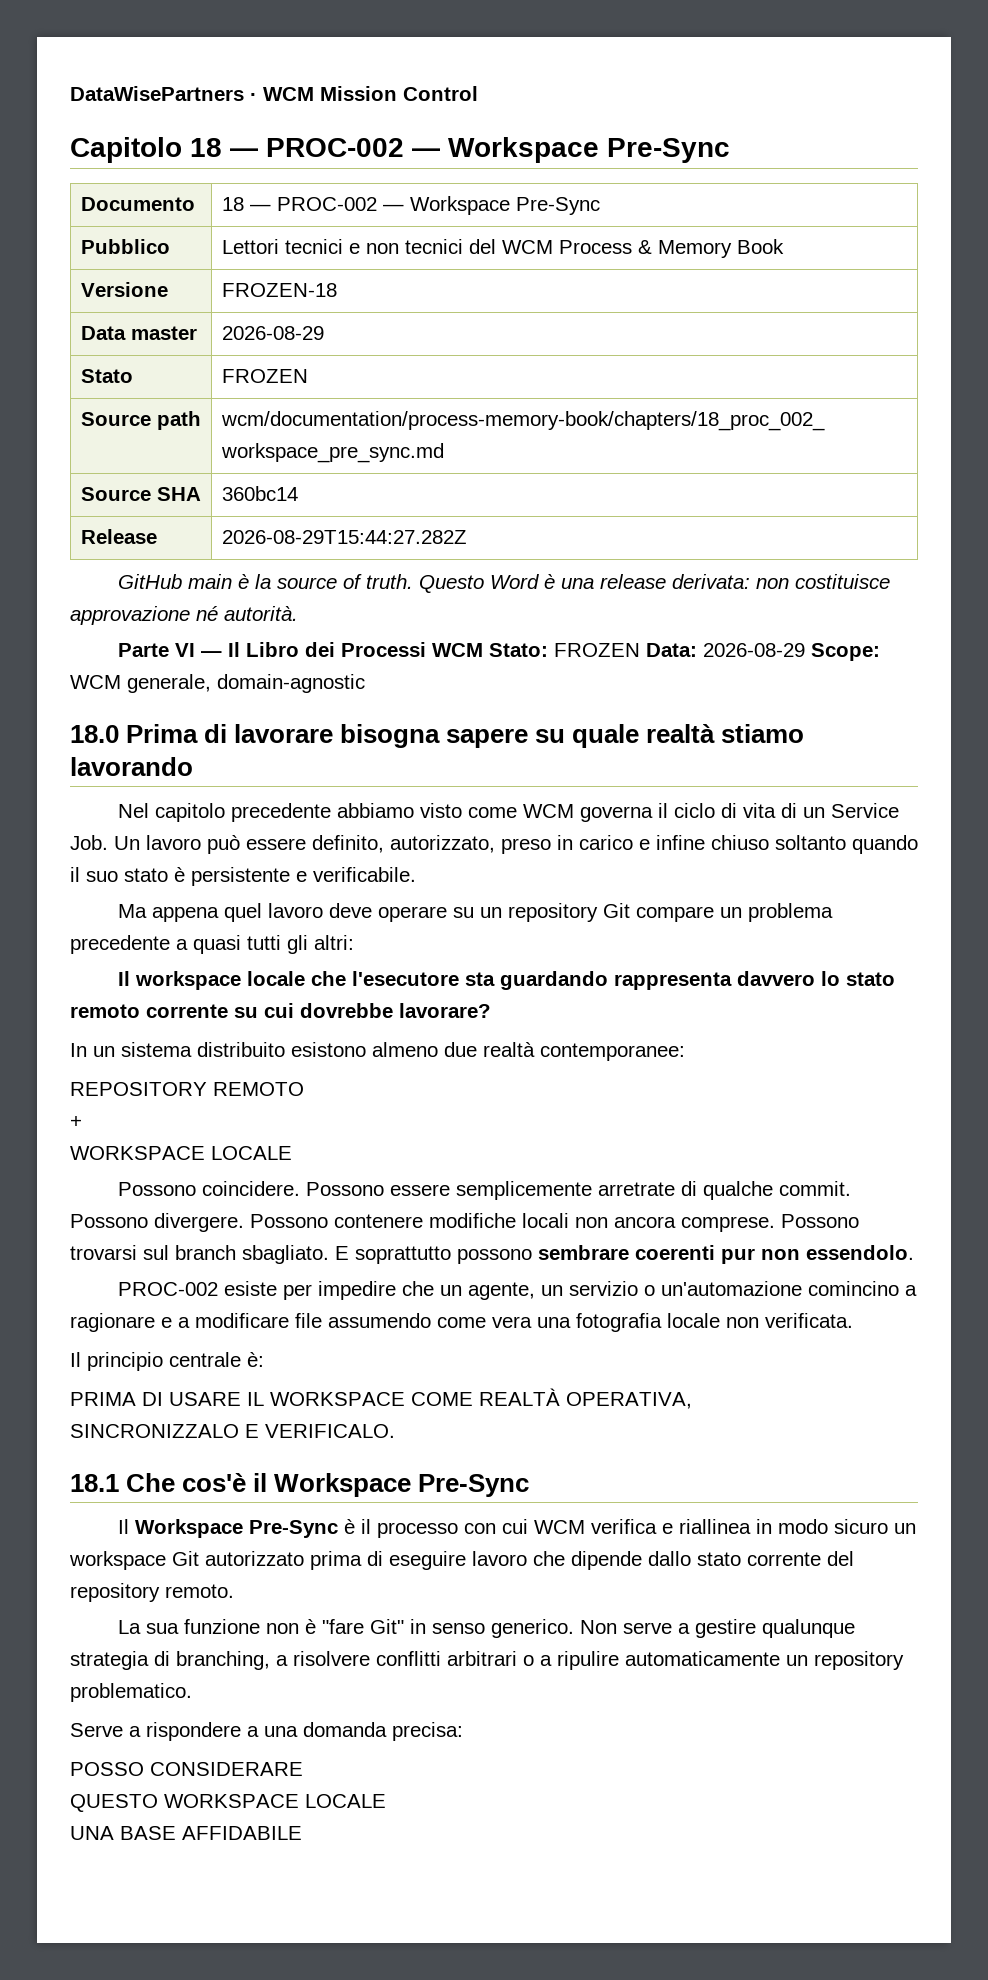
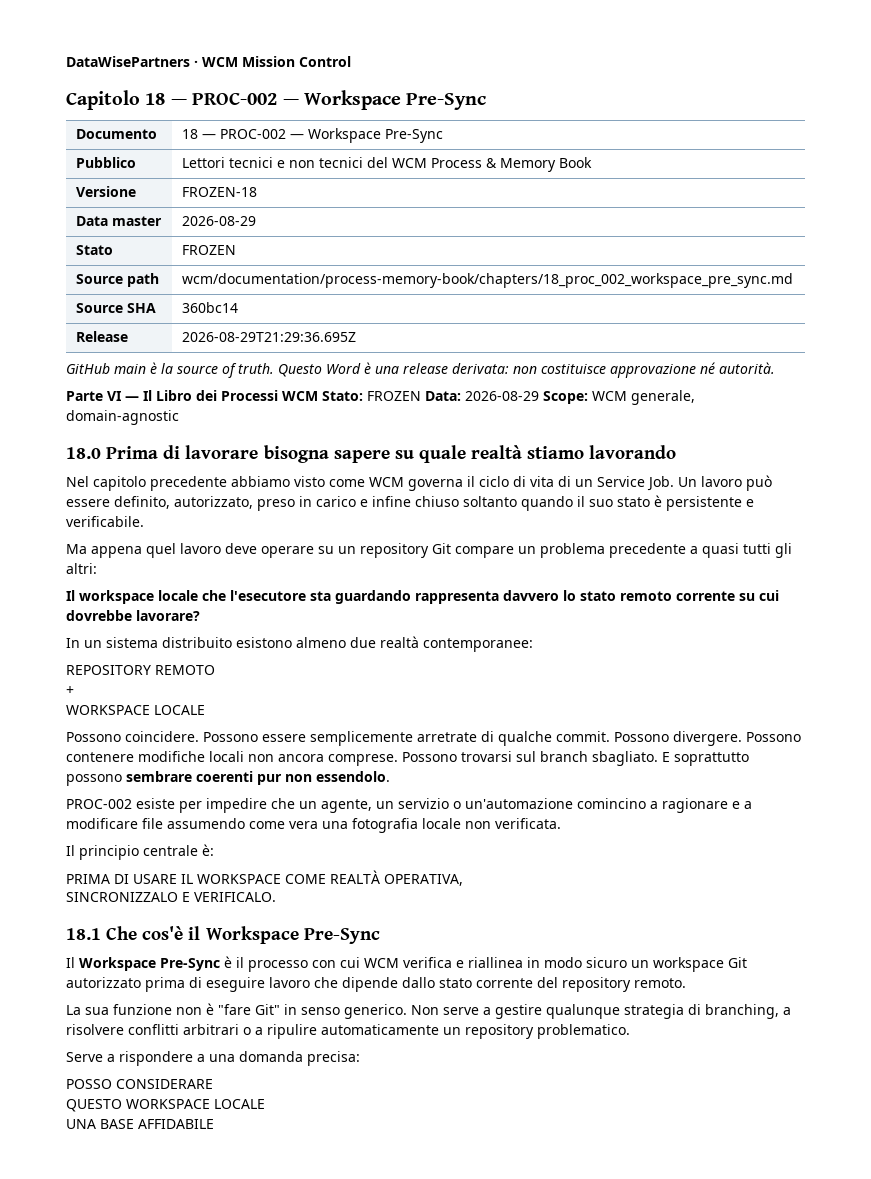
- Release | 2026-08-29T15:44:27.282Z
+ Release | 2026-08-29T21:29:36.695Z

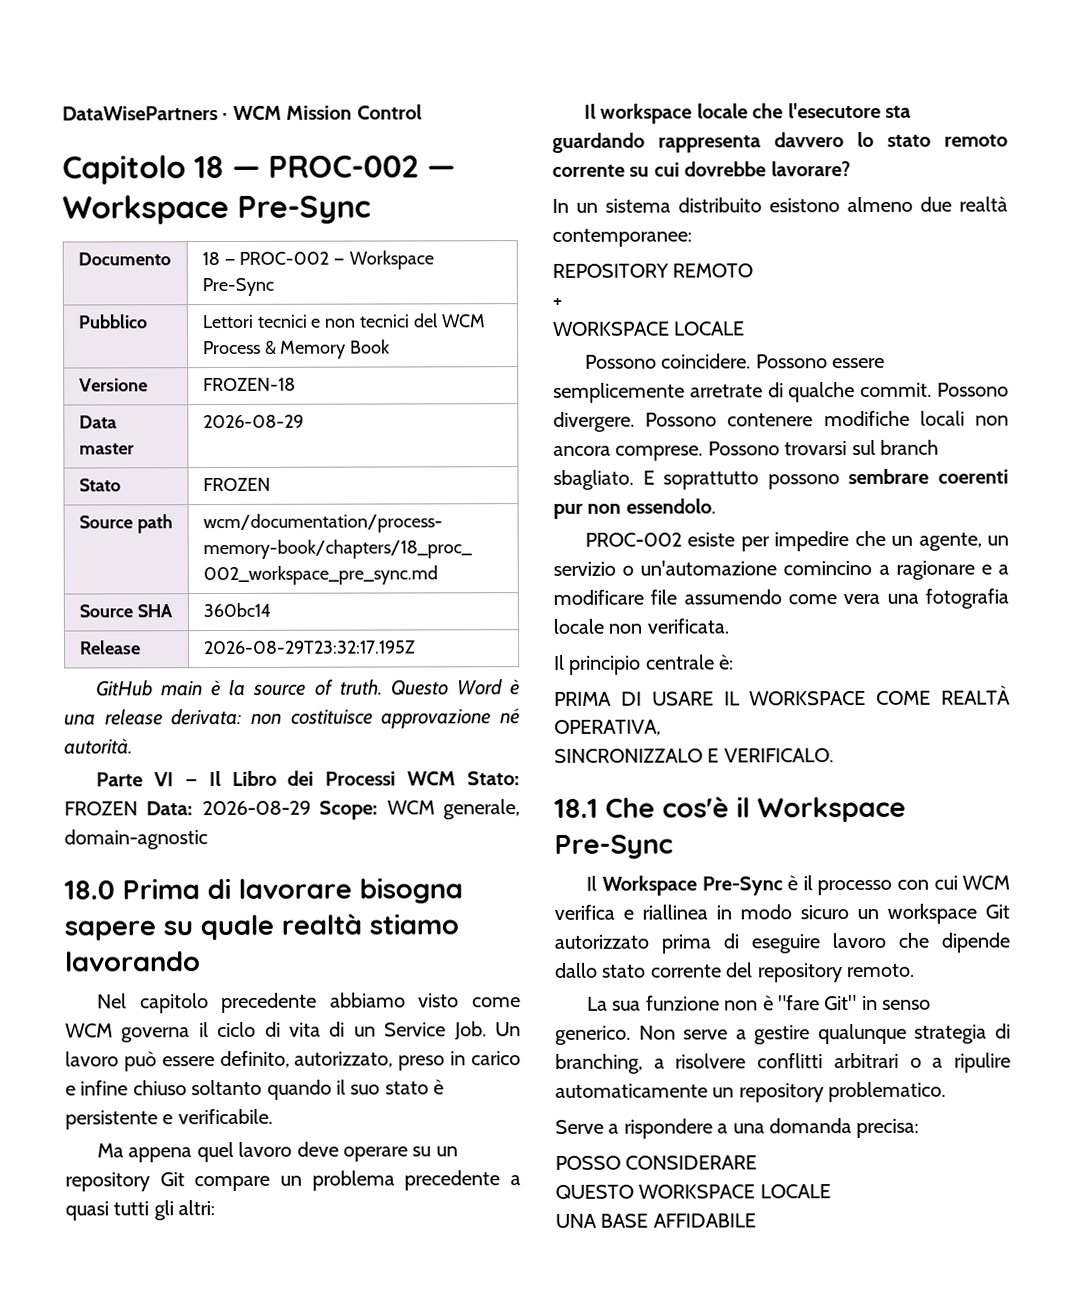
- Release | 2026-08-29T21:29:36.695Z
+ Release | 2026-08-29T23:32:17.195Z

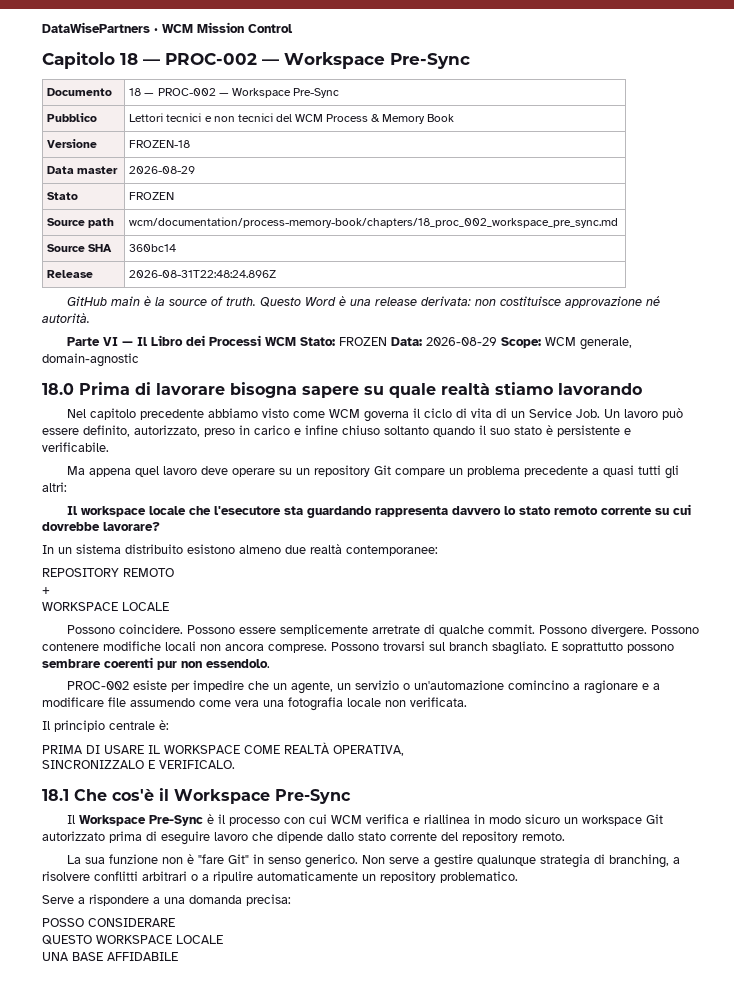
- Release | 2026-08-29T23:32:17.195Z
+ Release | 2026-08-31T22:48:24.896Z

